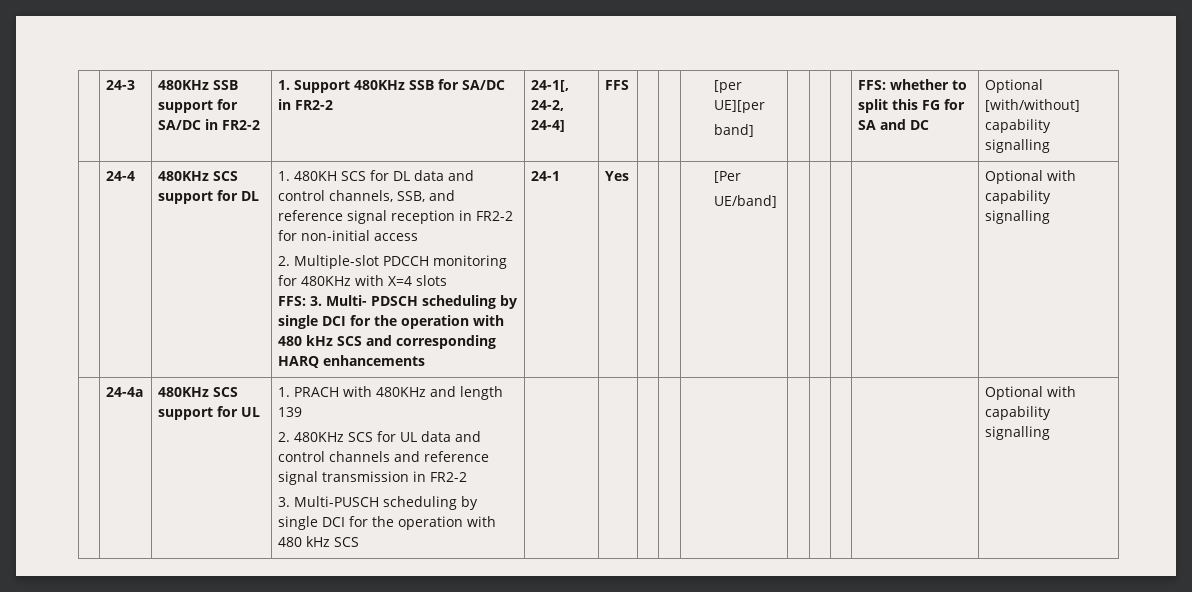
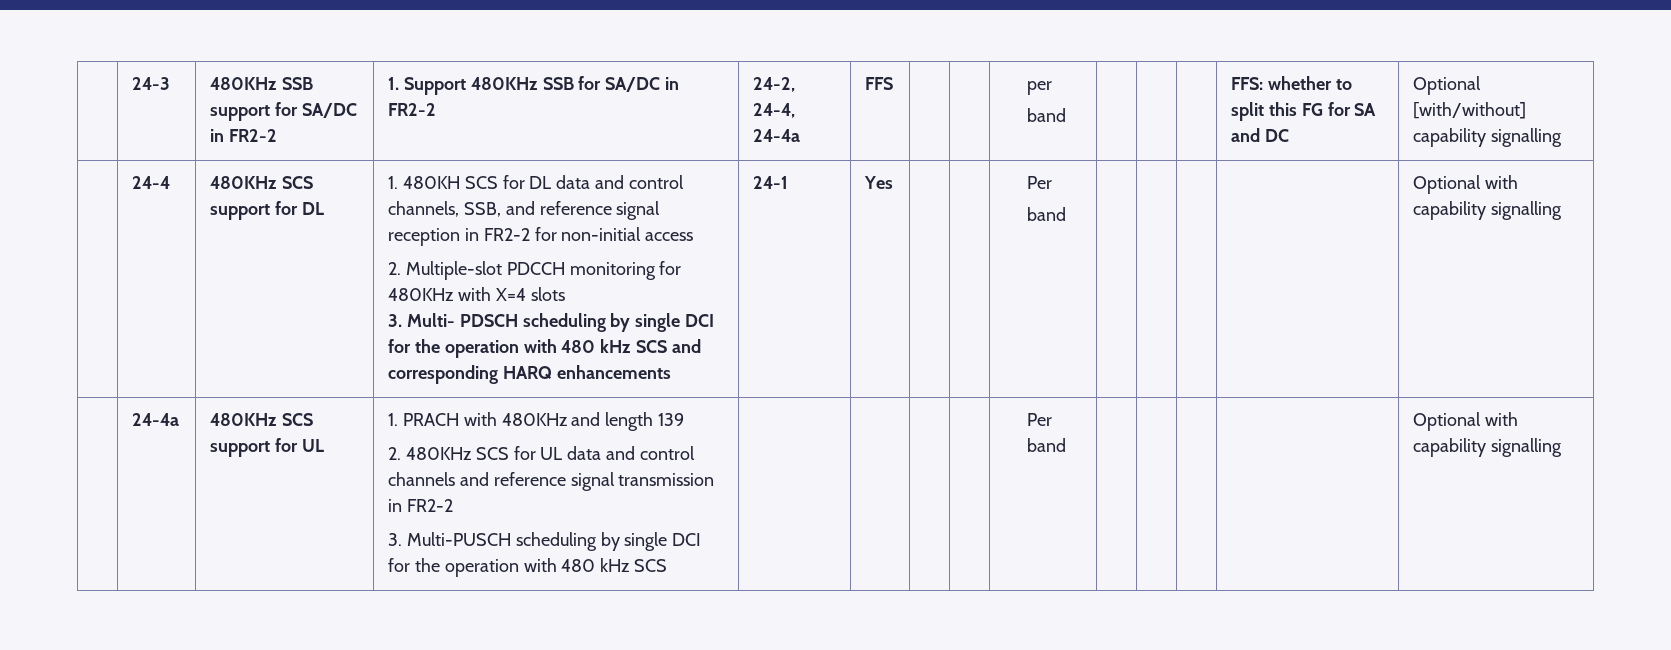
- | 24-3 | 480KHz SSB support for SA/DC in FR2-2 | 1. Support 480KHz SSB for SA/DC in FR2-2 | 24-1[, 24-2, 24-4] | FFS | | | [per UE][per
- band] | | | | FFS: whether to split this FG for SA and DC | Optional [with/without] capability signalling
+ | 24-3 | 480KHz SSB support for SA/DC in FR2-2 | 1. Support 480KHz SSB for SA/DC in FR2-2 | 24-2, 24-4, 24-4a | FFS | | | per
+ band | | | | FFS: whether to split this FG for SA and DC | Optional [with/without] capability signalling
- FFS: 3. Multi- PDSCH scheduling by single DCI for the operation with 480 kHz SCS and corresponding HARQ enhancements
+ 3. Multi- PDSCH scheduling by single DCI for the operation with 480 kHz SCS and corresponding HARQ enhancements
- Yes | | | [Per
- UE/band]
+ Yes | | | Per
+ band
+ Per band

